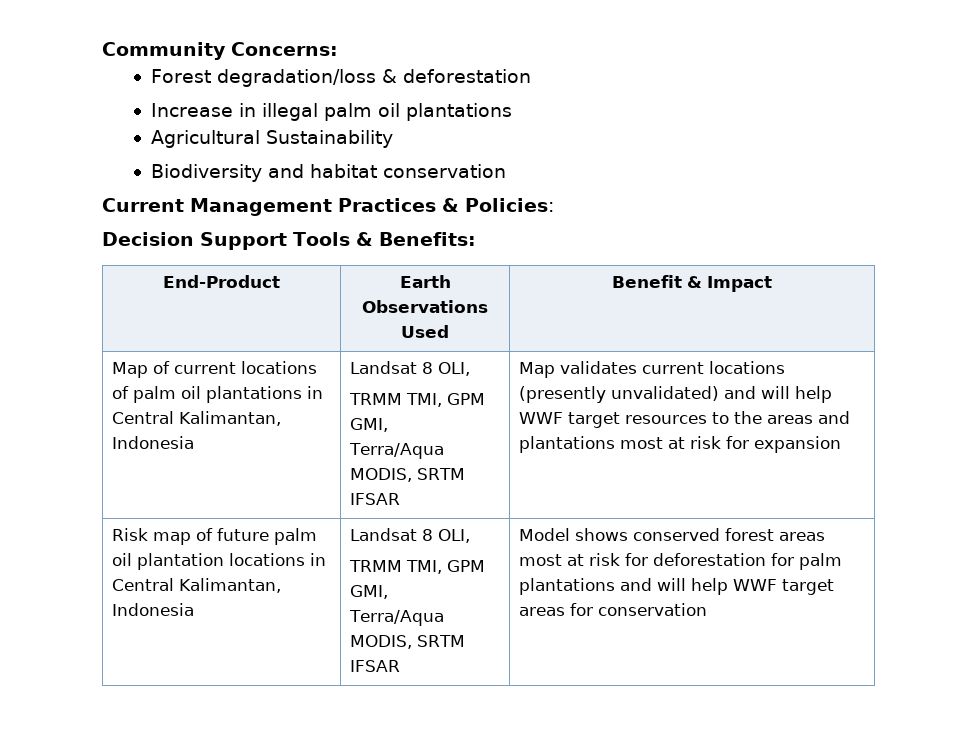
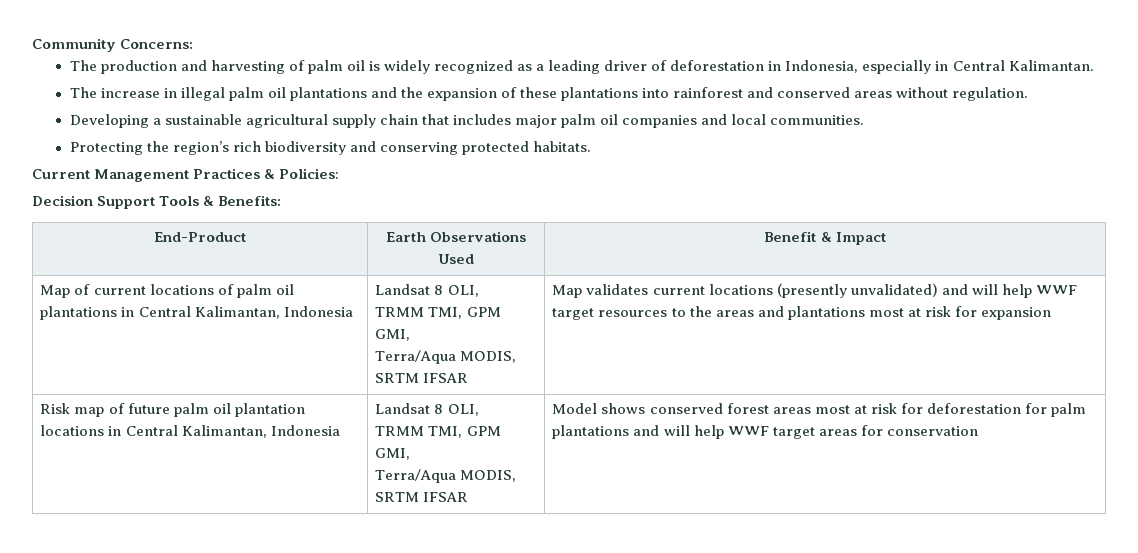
- Forest degradation/loss & deforestation
- Increase in illegal palm oil plantations
- Agricultural Sustainability
- Biodiversity and habitat conservation
+ The production and harvesting of palm oil is widely recognized as a leading driver of deforestation in Indonesia, especially in Central Kalimantan.
+ The increase in illegal palm oil plantations and the expansion of these plantations into rainforest and conserved areas without regulation.
+ Developing a sustainable agricultural supply chain that includes major palm oil companies and local communities.
+ Protecting the region’s rich biodiversity and conserving protected habitats.

